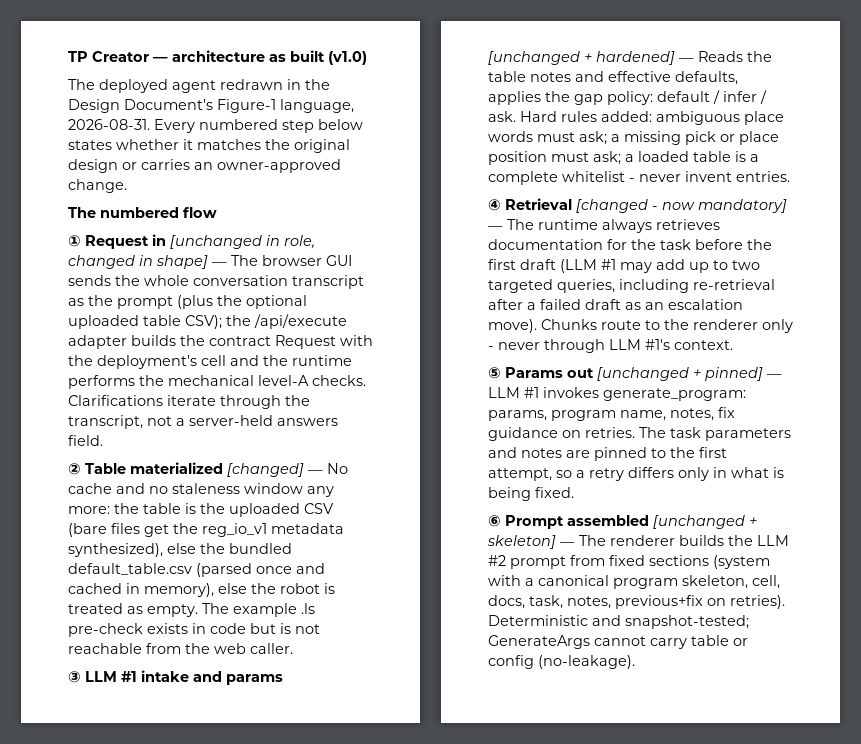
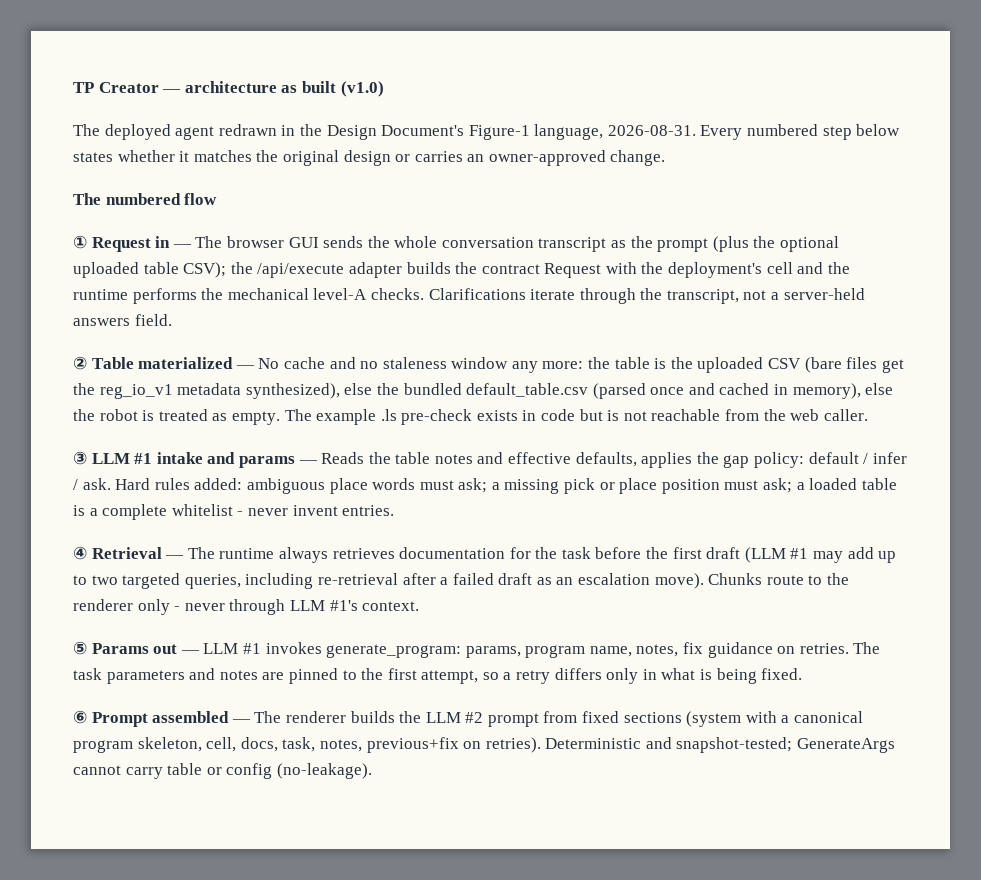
- ① Request in [unchanged in role, changed in shape] — The browser GUI sends the whole conversation transcript as the prompt (plus the optional uploaded table CSV); the /api/execute adapter builds the contract Request with the deployment's cell and the runtime performs the mechanical level-A checks.
+ ① Request in — The browser GUI sends the whole conversation transcript as the prompt (plus the optional uploaded table CSV); the /api/execute adapter builds the contract Request with the deployment's cell and the runtime performs the mechanical level-A checks.
- ② Table materialized [changed] — No cache and no staleness window any more: the table is the uploaded CSV (bare files get the reg_io_v1 metadata synthesized), else the bundled default_table.csv (parsed once and cached in memory), else the robot is treated as empty.
+ ② Table materialized — No cache and no staleness window any more: the table is the uploaded CSV (bare files get the reg_io_v1 metadata synthesized), else the bundled default_table.csv (parsed once and cached in memory), else the robot is treated as empty.
- ③ LLM #1 intake and params [unchanged + hardened] — Reads the table notes and effective defaults, applies the gap policy: default / infer / ask.
+ ③ LLM #1 intake and params — Reads the table notes and effective defaults, applies the gap policy: default / infer / ask.
- ④ Retrieval [changed - now mandatory] — The runtime always retrieves documentation for the task before the first draft (LLM #1 may add up to two targeted queries, including re-retrieval after a failed draft as an escalation move).
+ ④ Retrieval — The runtime always retrieves documentation for the task before the first draft (LLM #1 may add up to two targeted queries, including re-retrieval after a failed draft as an escalation move).
- ⑤ Params out [unchanged + pinned] — LLM #1 invokes generate_program: params, program name, notes, fix guidance on retries.
+ ⑤ Params out — LLM #1 invokes generate_program: params, program name, notes, fix guidance on retries.
- ⑥ Prompt assembled [unchanged + skeleton] — The renderer builds the LLM #2 prompt from fixed sections (system with a canonical program skeleton, cell, docs, task, notes, previous+fix on retries).
+ ⑥ Prompt assembled — The renderer builds the LLM #2 prompt from fixed sections (system with a canonical program skeleton, cell, docs, task, notes, previous+fix on retries).

